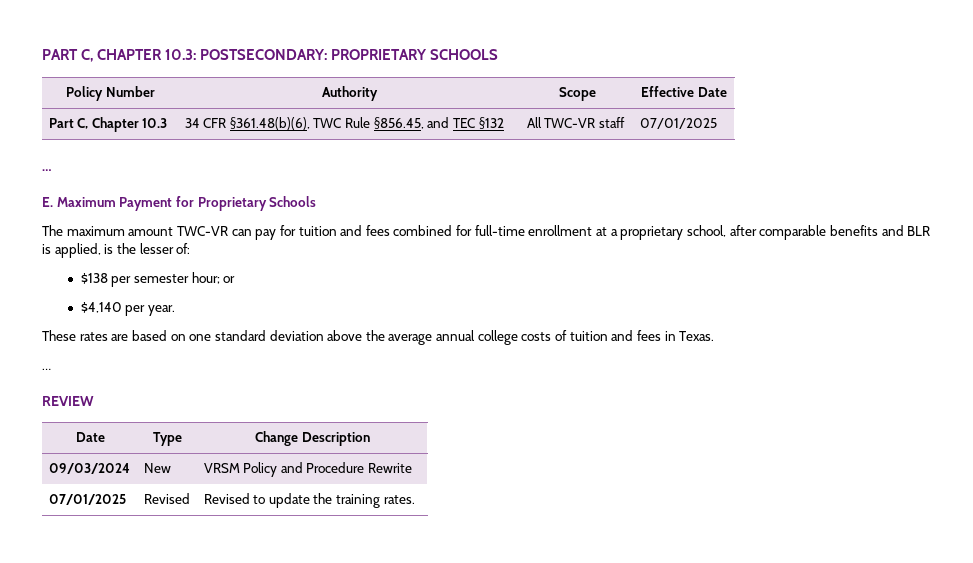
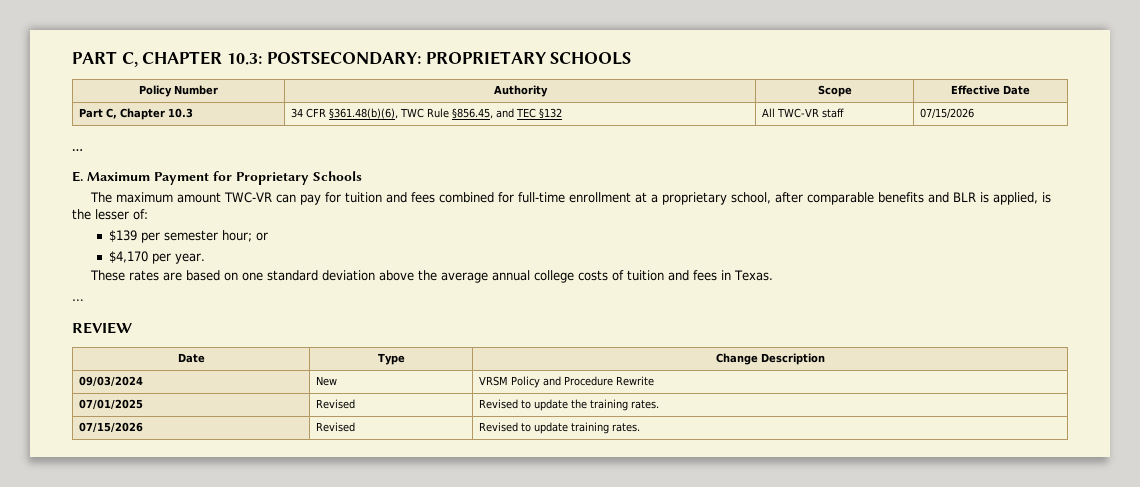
- Part C, Chapter 10.3 | 34 CFR §361.48(b)(6), TWC Rule §856.45, and TEC §132 | All TWC-VR staff | 07/01/2025
+ Part C, Chapter 10.3 | 34 CFR §361.48(b)(6), TWC Rule §856.45, and TEC §132 | All TWC-VR staff | 07/15/2026
- $138 per semester hour; or
+ $139 per semester hour; or
- $4,140 per year.
+ $4,170 per year.
+ 07/15/2026 | Revised | Revised to update training rates.

